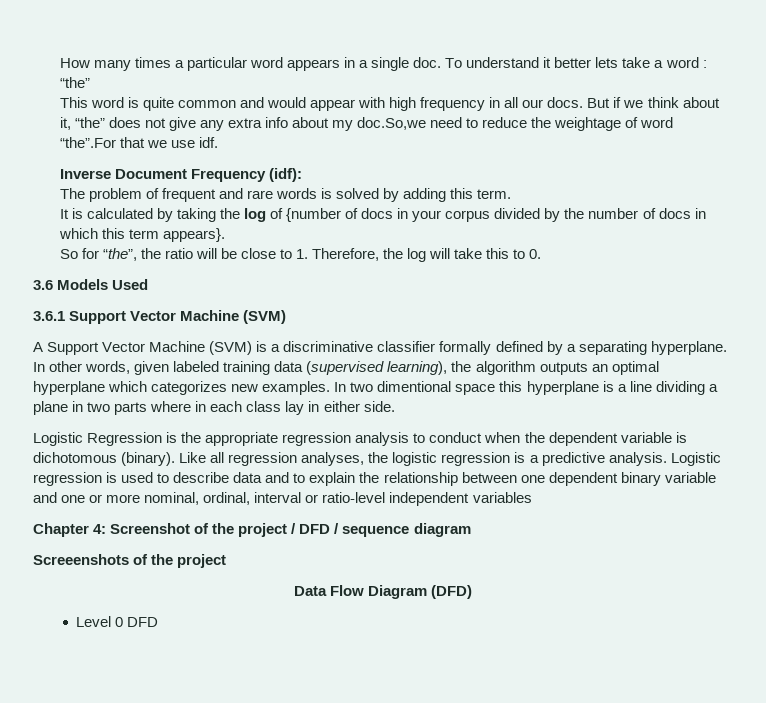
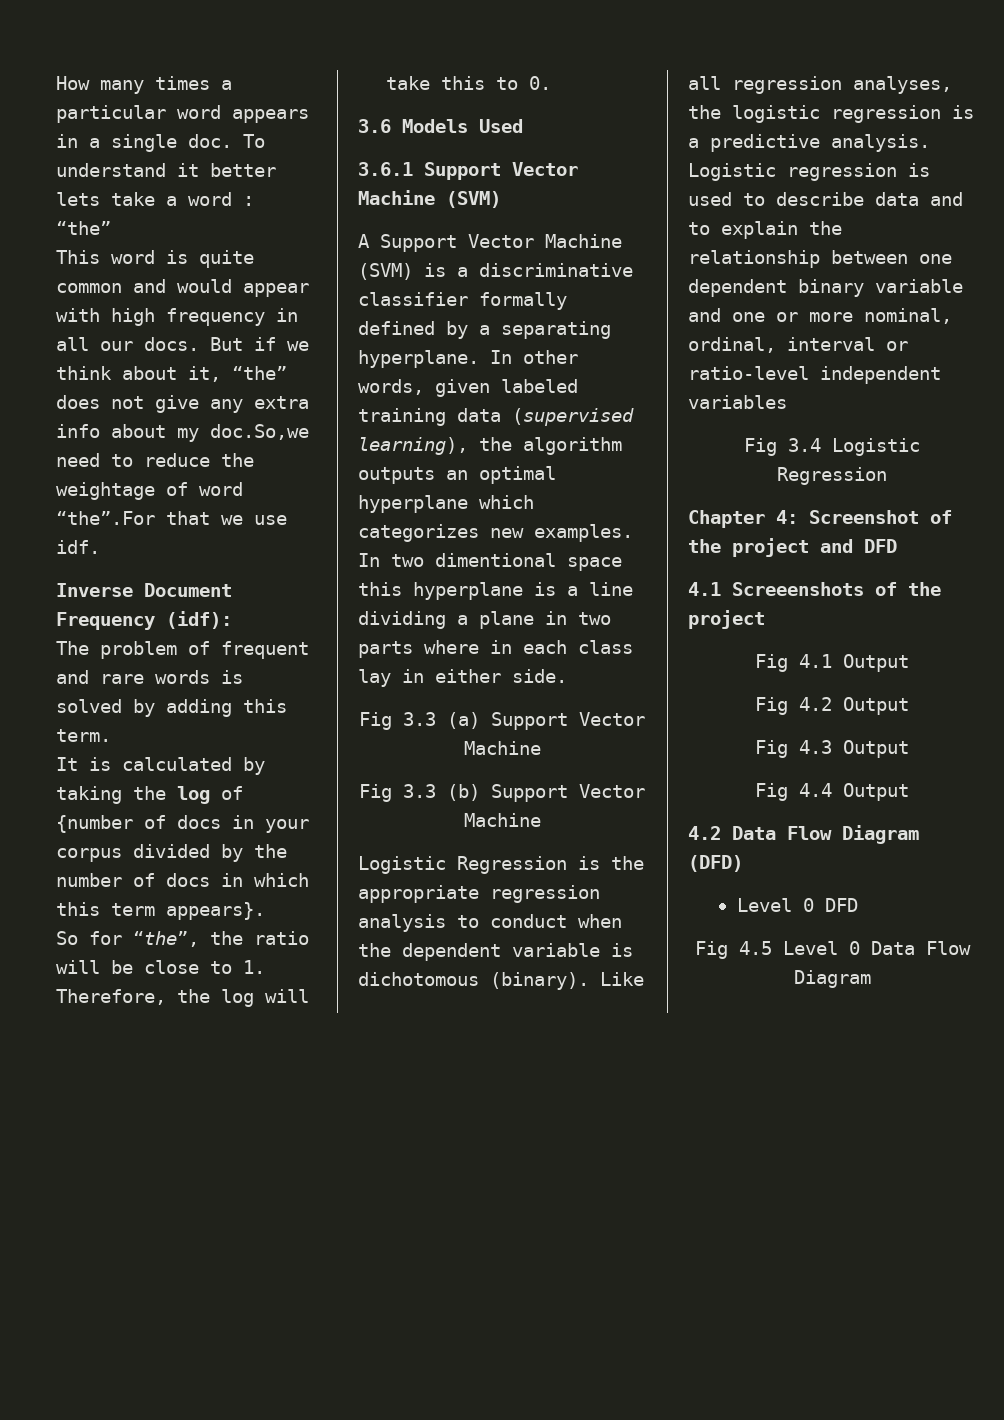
+ Fig 3.3 (a) Support Vector Machine
+ Fig 3.3 (b) Support Vector Machine
+ Fig 3.4 Logistic Regression
- Chapter 4: Screenshot of the project / DFD / sequence diagram
- Screeenshots of the project
+ Chapter 4: Screenshot of the project and DFD
+ 4.1 Screeenshots of the project
- Data Flow Diagram (DFD)
+ Fig 4.1 Output
+ Fig 4.2 Output
+ Fig 4.3 Output
+ Fig 4.4 Output
+ 4.2 Data Flow Diagram (DFD)
+ Fig 4.5 Level 0 Data Flow Diagram

